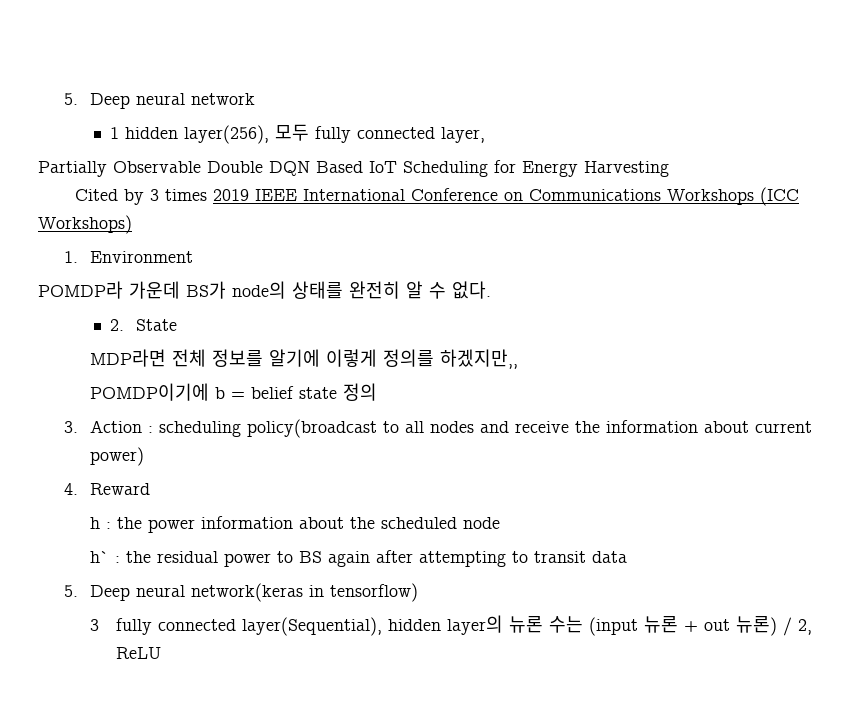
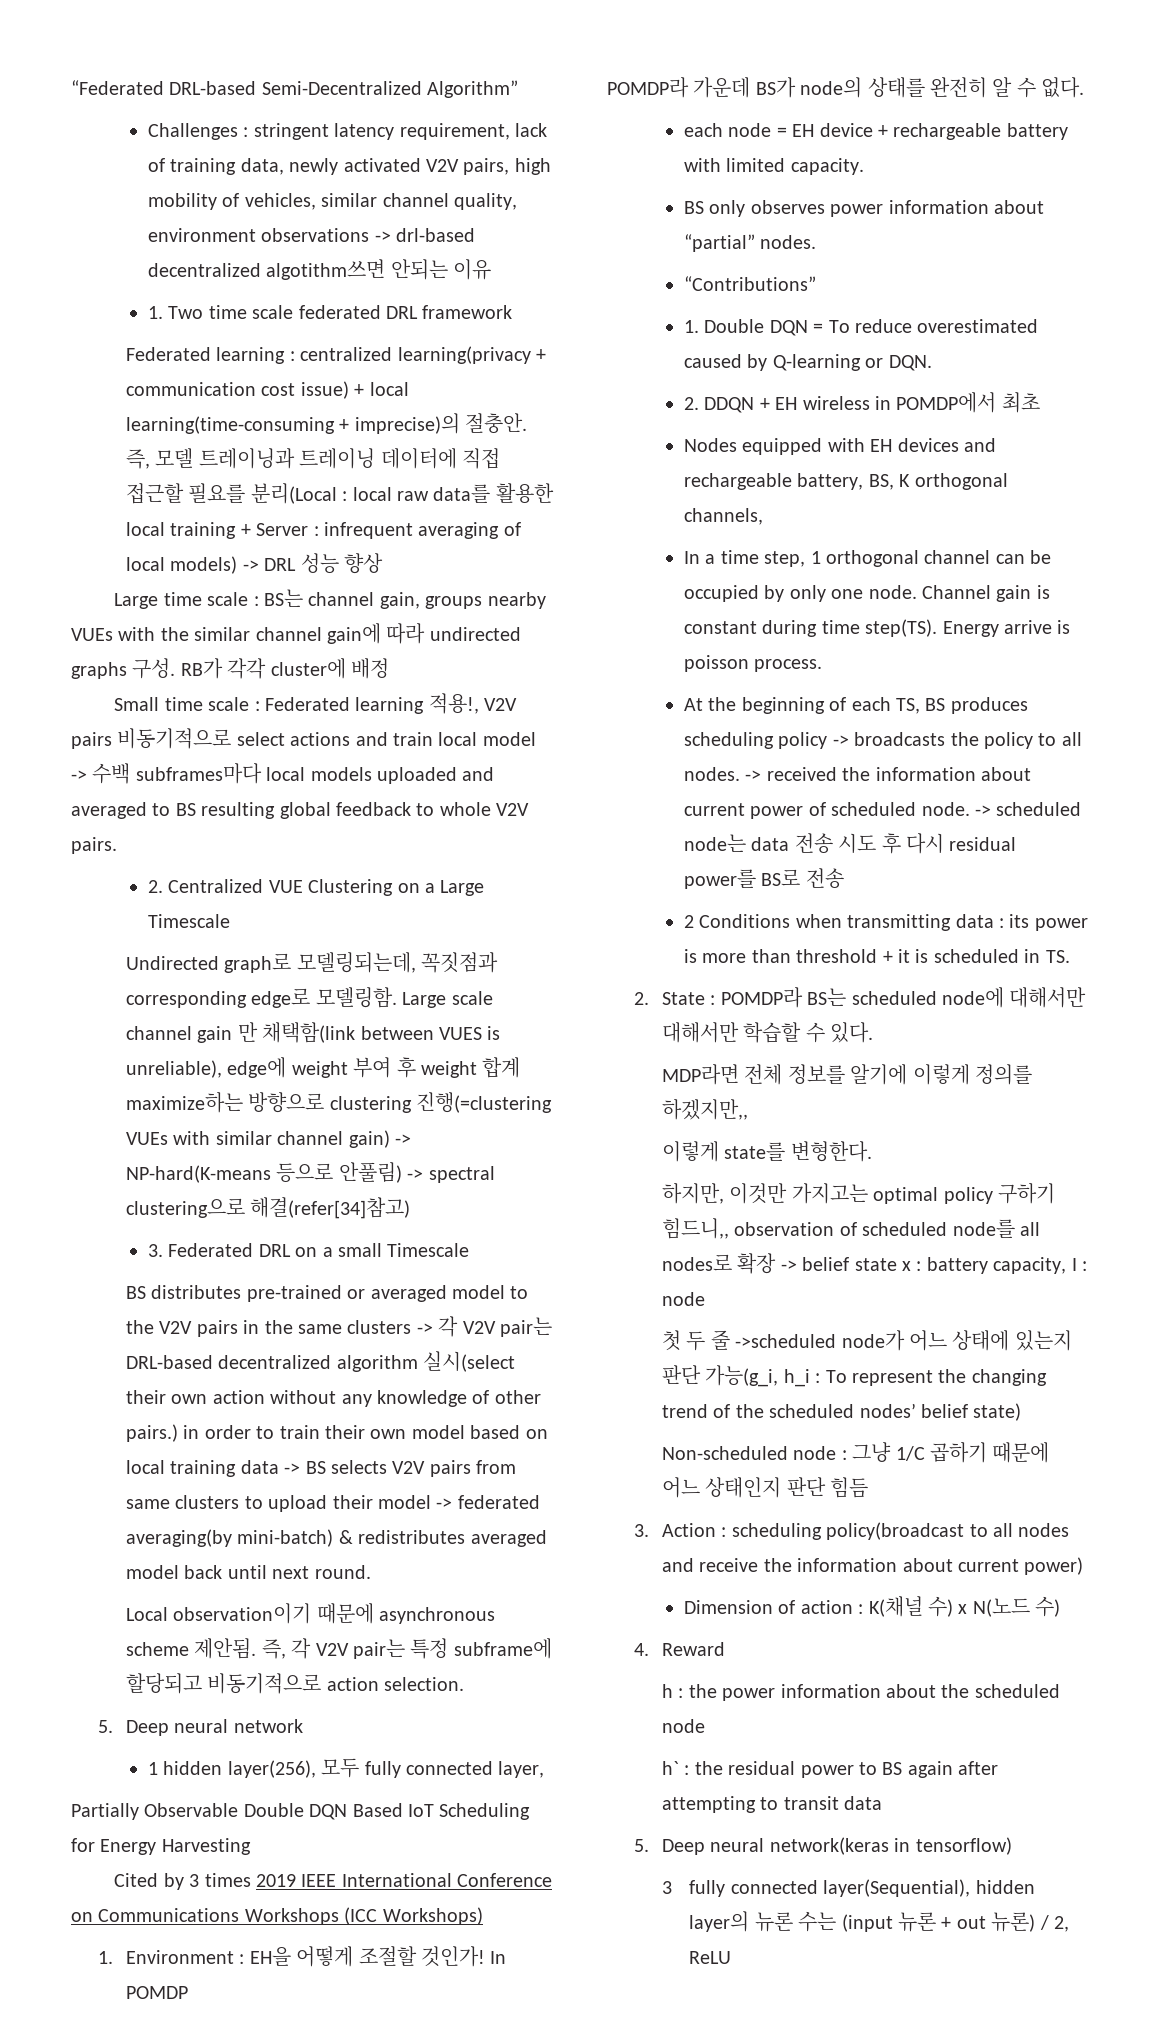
+ “Federated DRL-based Semi-Decentralized Algorithm”
+ Challenges : stringent latency requirement, lack of training data, newly activated V2V pairs, high mobility of vehicles, similar channel quality, environment observations -> drl-based decentralized algotithm쓰면 안되는 이유
+ 1. Two time scale federated DRL framework
+ Federated learning : centralized learning(privacy + communication cost issue) + local learning(time-consuming + imprecise)의 절충안. 즉, 모델 트레이닝과 트레이닝 데이터에 직접 접근할 필요를 분리(Local : local raw data를 활용한 local training + Server : infrequent averaging of local models) -> DRL 성능 향상
+ Large time scale : BS는 channel gain, groups nearby VUEs with the similar channel gain에 따라 undirected graphs 구성. RB가 각각 cluster에 배정
+ Small time scale : Federated learning 적용!, V2V pairs 비동기적으로 select actions and train local model -> 수백 subframes마다 local models uploaded and averaged to BS resulting global feedback to whole V2V pairs.
+ 2. Centralized VUE Clustering on a Large Timescale
+ Undirected graph로 모델링되는데, 꼭짓점과 corresponding edge로 모델링함. Large scale channel gain 만 채택함(link between VUES is unreliable), edge에 weight 부여 후 weight 합계 maximize하는 방향으로 clustering 진행(=clustering VUEs with similar channel gain) -> NP-hard(K-means 등으로 안풀림) -> spectral clustering으로 해결(refer[34]참고)
+ 3. Federated DRL on a small Timescale
+ BS distributes pre-trained or averaged model to the V2V pairs in the same clusters -> 각 V2V pair는 DRL-based decentralized algorithm 실시(select their own action without any knowledge of other pairs.) in order to train their own model based on local training data -> BS selects V2V pairs from same clusters to upload their model -> federated averaging(by mini-batch) & redistributes averaged model back until next round.
+ Local observation이기 때문에 asynchronous scheme 제안됨. 즉, 각 V2V pair는 특정 subframe에 할당되고 비동기적으로 action selection.
- 1. Environment
+ 1. Environment : EH을 어떻게 조절할 것인가! In POMDP
- 2. State
+ each node = EH device + rechargeable battery with limited capacity.
+ BS only observes power information about “partial” nodes.
+ “Contributions”
+ 1. Double DQN = To reduce overestimated caused by Q-learning or DQN.
+ 2. DDQN + EH wireless in POMDP에서 최초
+ Nodes equipped with EH devices and rechargeable battery, BS, K orthogonal channels,
+ In a time step, 1 orthogonal channel can be occupied by only one node. Channel gain is constant during time step(TS). Energy arrive is poisson process.
+ At the beginning of each TS, BS produces scheduling policy -> broadcasts the policy to all nodes. -> received the information about current power of scheduled node. -> scheduled node는 data 전송 시도 후 다시 residual power를 BS로 전송
+ 2 Conditions when transmitting data : its power is more than threshold + it is scheduled in TS.
+ 2. State : POMDP라 BS는 scheduled node에 대해서만 대해서만 학습할 수 있다.
- POMDP이기에 b = belief state 정의
+ 이렇게 state를 변형한다.
+ 하지만, 이것만 가지고는 optimal policy 구하기 힘드니,, observation of scheduled node를 all nodes로 확장 -> belief state x : battery capacity, I : node
+ 첫 두 줄 ->scheduled node가 어느 상태에 있는지 판단 가능(g_i, h_i : To represent the changing trend of the scheduled nodes’ belief state)
+ Non-scheduled node : 그냥 1/C 곱하기 때문에 어느 상태인지 판단 힘듬
+ Dimension of action : K(채널 수) x N(노드 수)

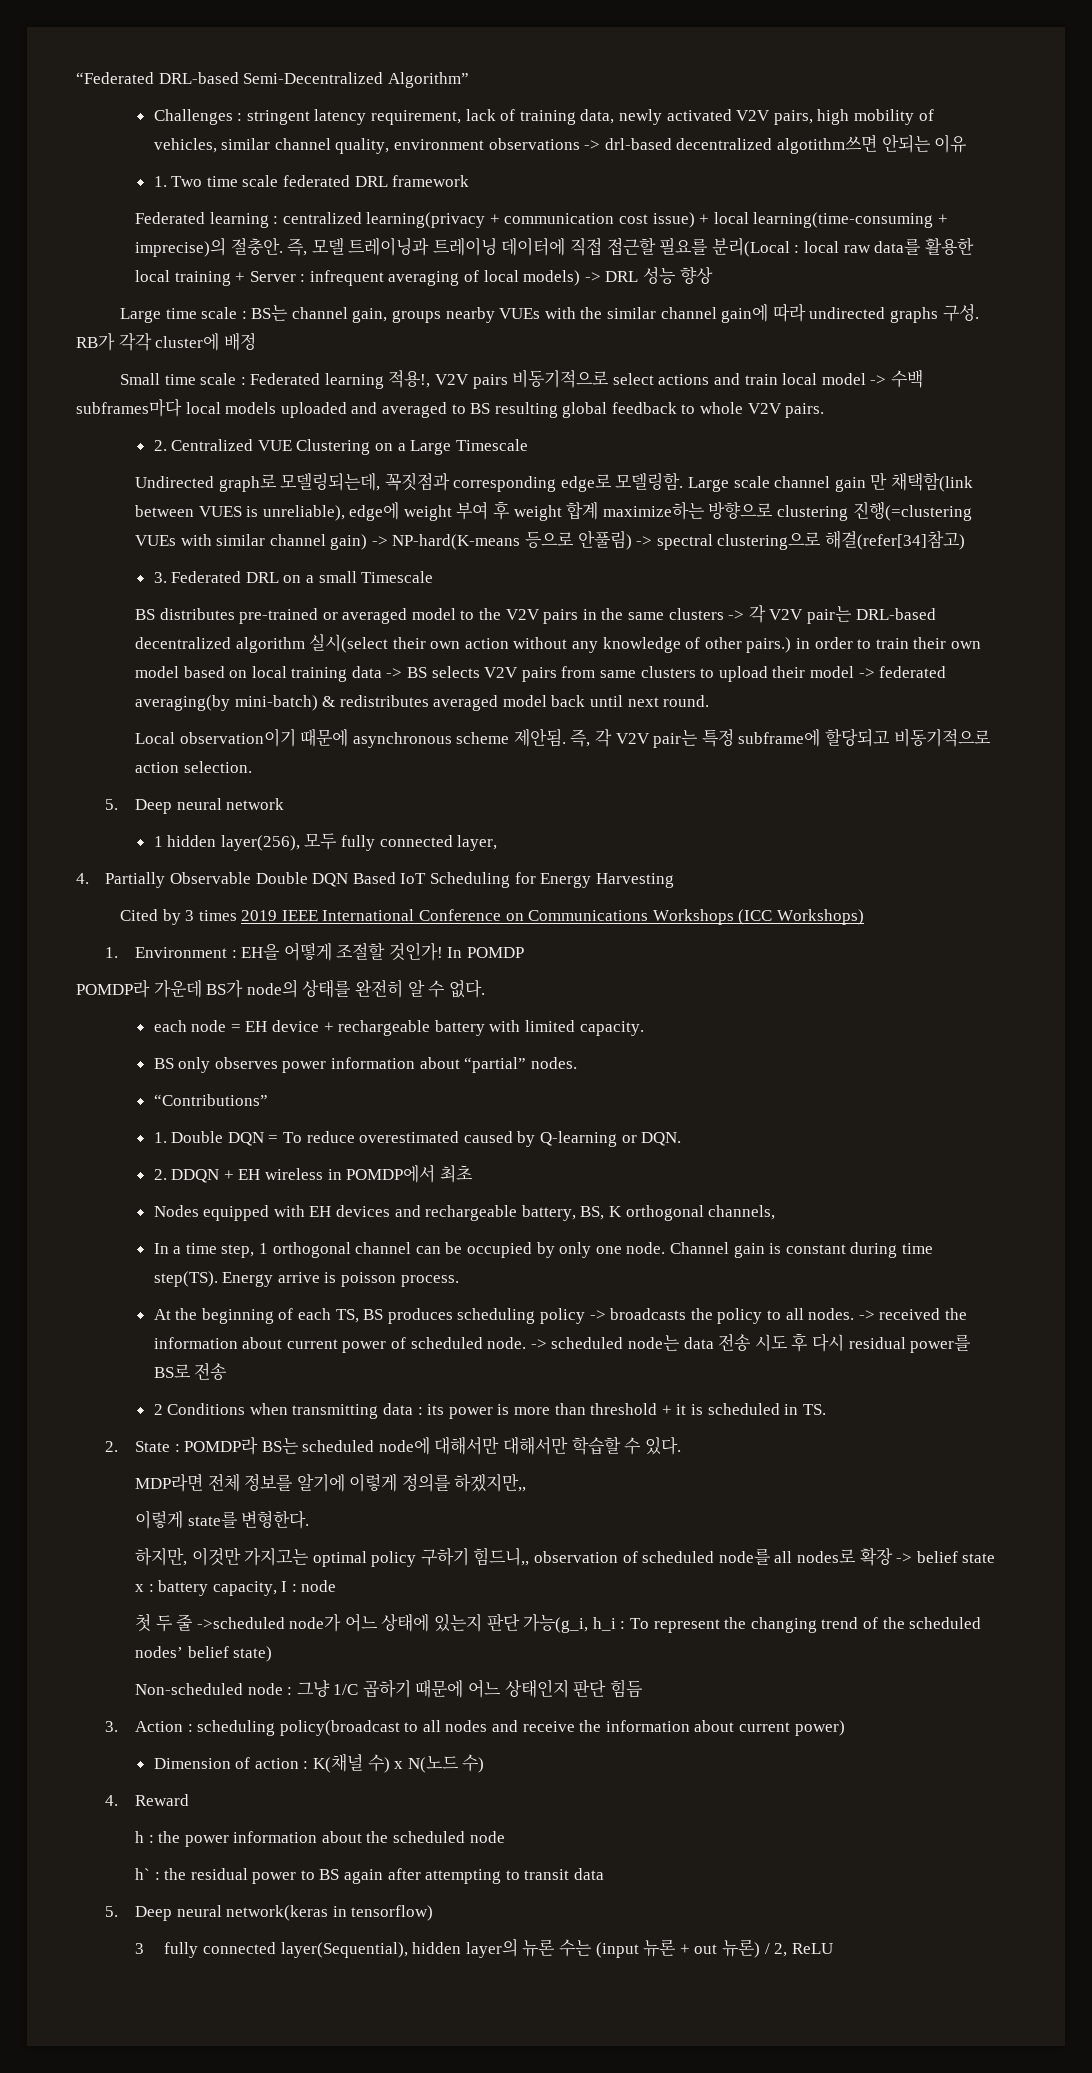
- Partially Observable Double DQN Based IoT Scheduling for Energy Harvesting
+ 4. Partially Observable Double DQN Based IoT Scheduling for Energy Harvesting

